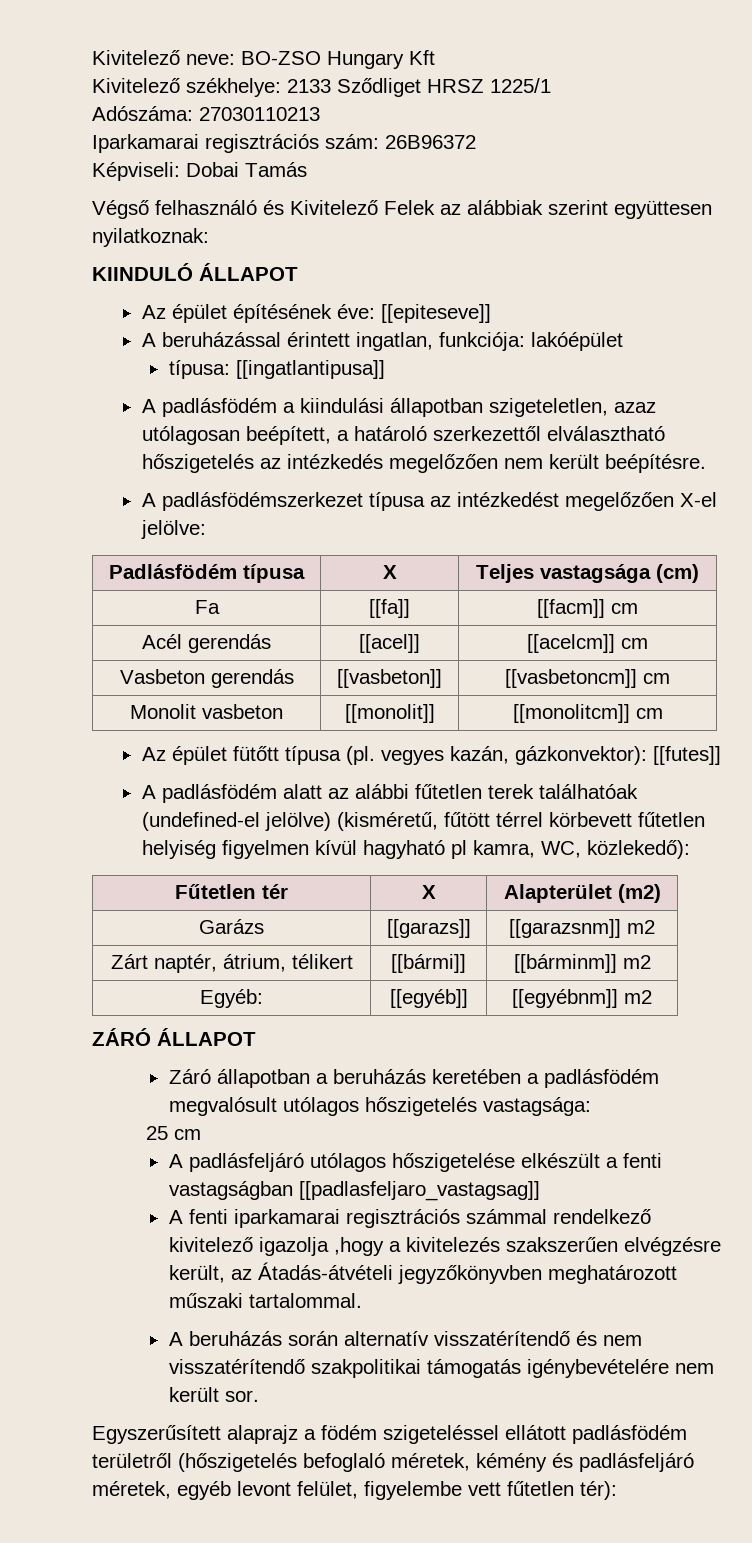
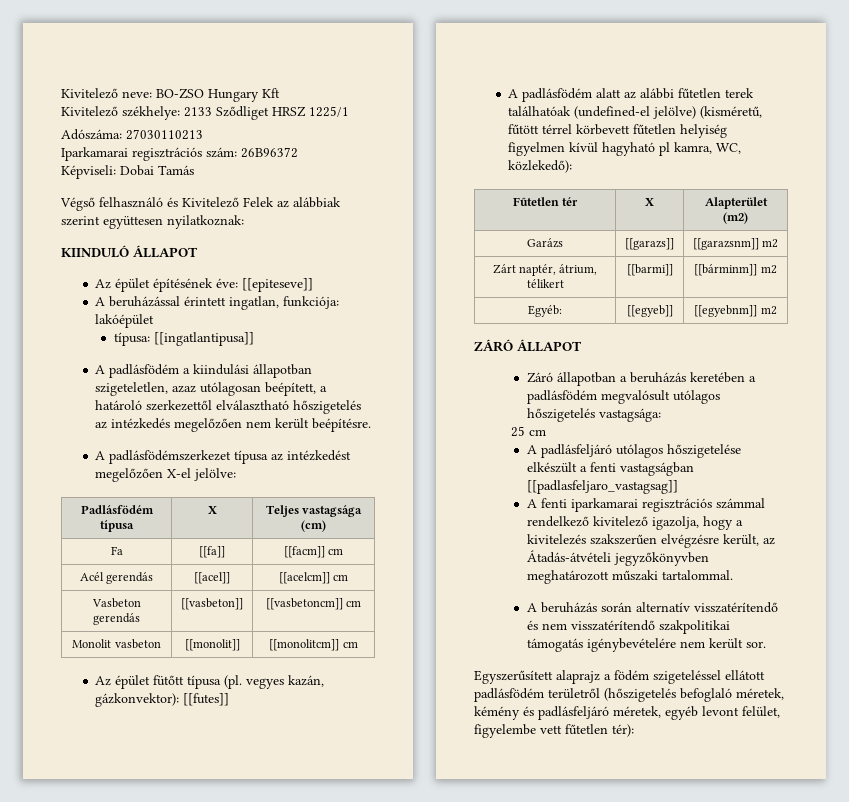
- Zárt naptér, átrium, télikert | [[bármi]] | [[bárminm]] m2
+ Zárt naptér, átrium, télikert | [[barmi]] | [[bárminm]] m2
- Egyéb: | [[egyéb]] | [[egyébnm]] m2
+ Egyéb: | [[egyeb]] | [[egyebnm]] m2
- A fenti iparkamarai regisztrációs számmal rendelkező kivitelező igazolja ,hogy a kivitelezés szakszerűen elvégzésre került, az Átadás-átvételi jegyzőkönyvben meghatározott műszaki tartalommal.
+ A fenti iparkamarai regisztrációs számmal rendelkező kivitelező igazolja, hogy a kivitelezés szakszerűen elvégzésre került, az Átadás-átvételi jegyzőkönyvben meghatározott műszaki tartalommal.

